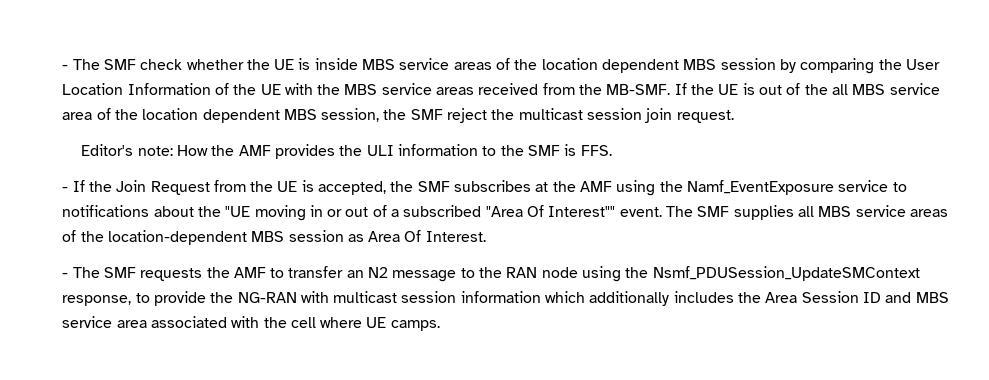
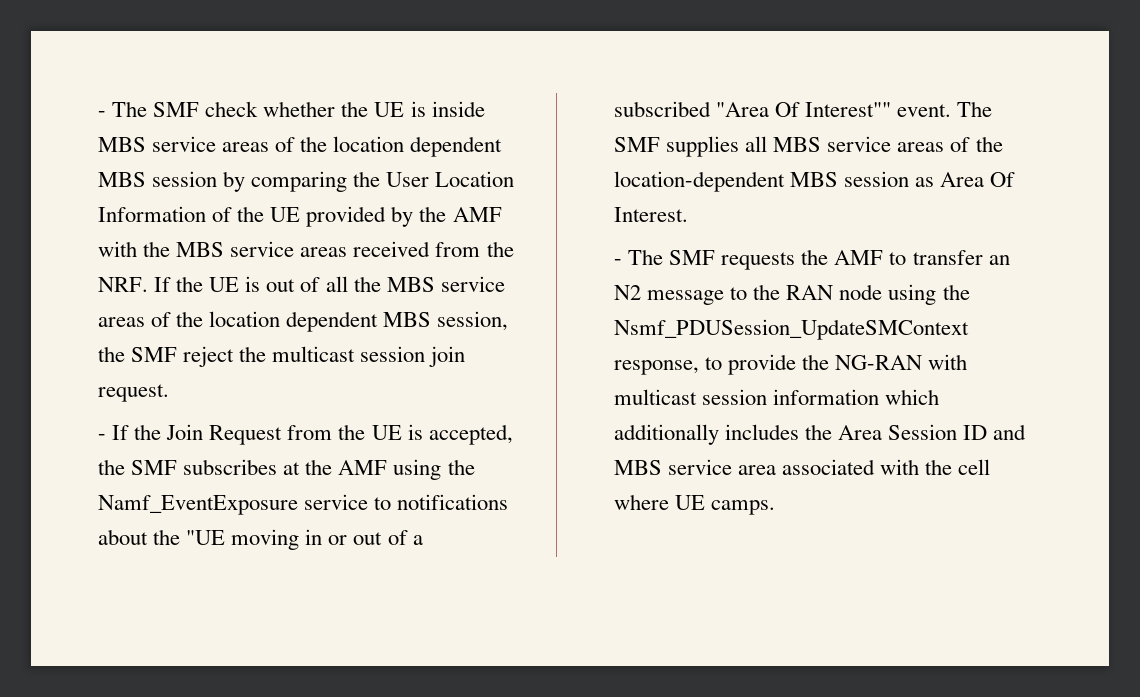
- - The SMF check whether the UE is inside MBS service areas of the location dependent MBS session by comparing the User Location Information of the UE with the MBS service areas received from the MB-SMF. If the UE is out of the all MBS service area of the location dependent MBS session, the SMF reject the multicast session join request.
+ - The SMF check whether the UE is inside MBS service areas of the location dependent MBS session by comparing the User Location Information of the UE provided by the AMF with the MBS service areas received from the NRF. If the UE is out of all the MBS service areas of the location dependent MBS session, the SMF reject the multicast session join request.
- Editor's note: How the AMF provides the ULI information to the SMF is FFS.

